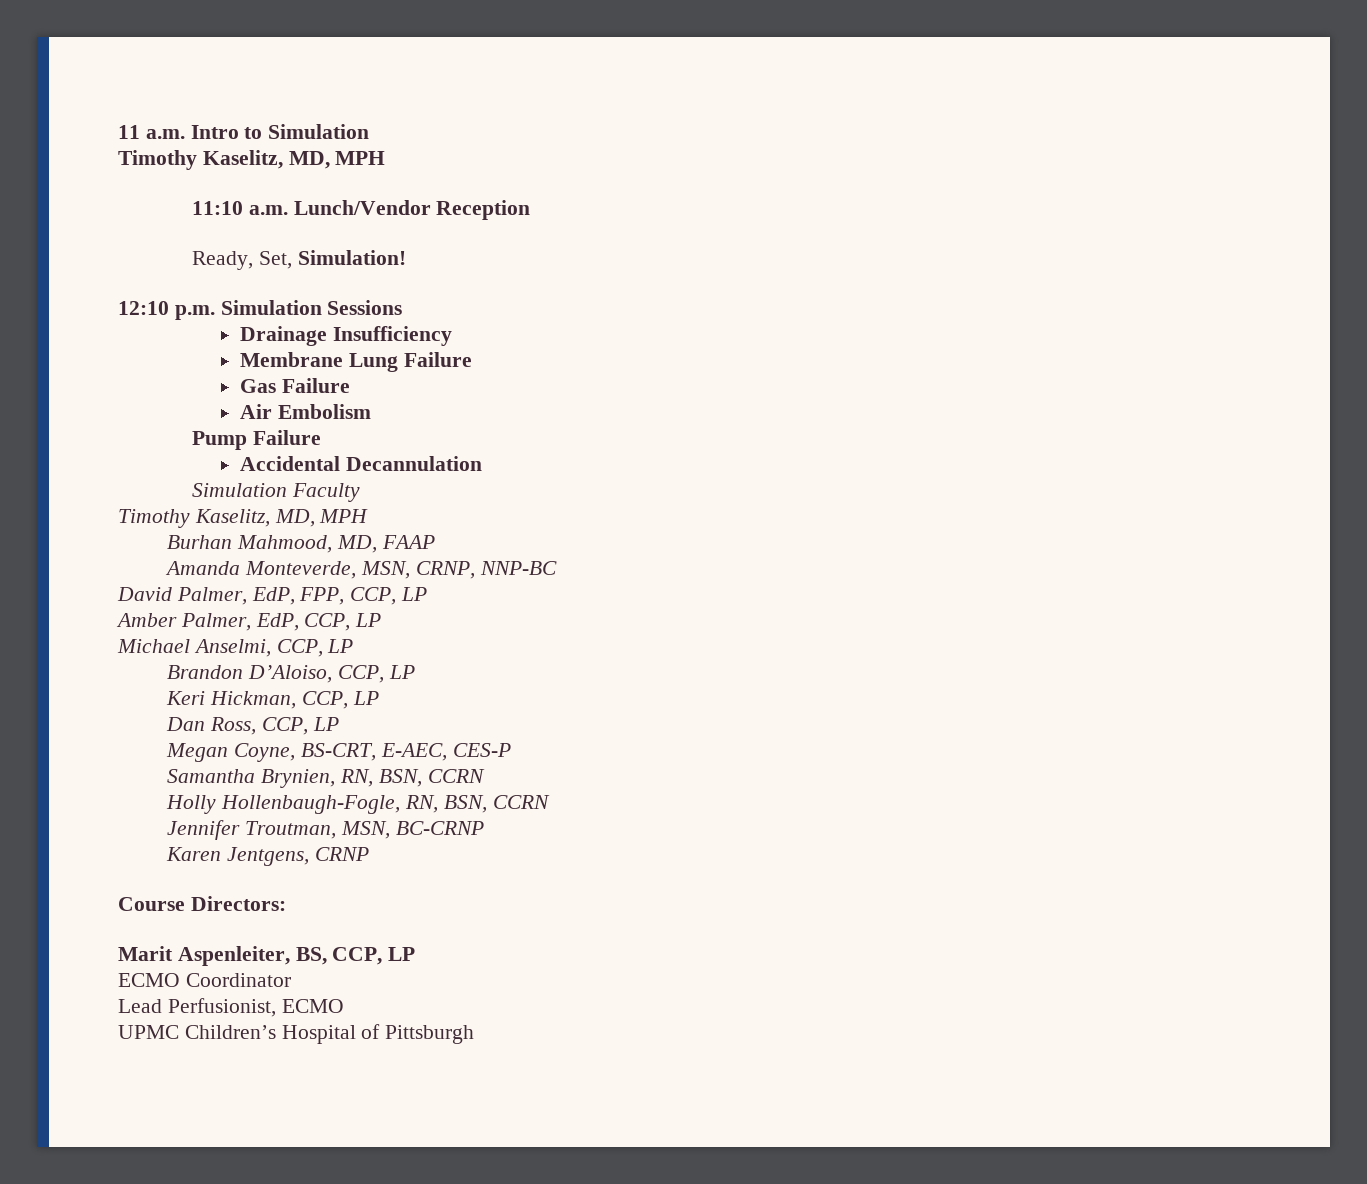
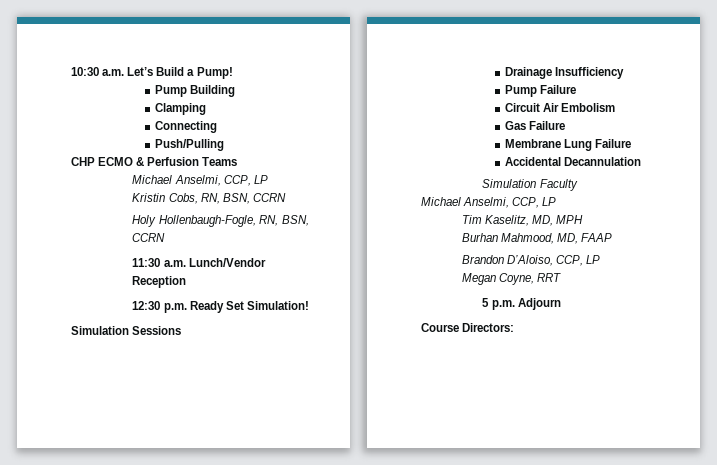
- 11 a.m. Intro to Simulation
- Timothy Kaselitz, MD, MPH
- 11:10 a.m. Lunch/Vendor Reception
+ 10:30 a.m. Let’s Build a Pump!
+ Pump Building
+ Clamping
+ Connecting
+ Push/Pulling
+ CHP ECMO & Perfusion Teams
+ Michael Anselmi, CCP, LP
+ Kristin Cobs, RN, BSN, CCRN
+ Holy Hollenbaugh-Fogle, RN, BSN, CCRN
+ 11:30 a.m. Lunch/Vendor Reception
- Ready, Set, Simulation!
+ 12:30 p.m. Ready Set Simulation!
- 12:10 p.m. Simulation Sessions
+ Simulation Sessions
- Membrane Lung Failure
+ Pump Failure
+ Circuit Air Embolism
- Air Embolism
- Pump Failure
+ Membrane Lung Failure
  Simulation Faculty
- Timothy Kaselitz, MD, MPH
+ Michael Anselmi, CCP, LP
+ Tim Kaselitz, MD, MPH
- Amanda Monteverde, MSN, CRNP, NNP-BC
- David Palmer, EdP, FPP, CCP, LP
- Amber Palmer, EdP, CCP, LP
- Michael Anselmi, CCP, LP
  Brandon D’Aloiso, CCP, LP
- Keri Hickman, CCP, LP
- Dan Ross, CCP, LP
- Megan Coyne, BS-CRT, E-AEC, CES-P
- Samantha Brynien, RN, BSN, CCRN
- Holly Hollenbaugh-Fogle, RN, BSN, CCRN
- Jennifer Troutman, MSN, BC-CRNP
- Karen Jentgens, CRNP
+ Megan Coyne, RRT
+ 5 p.m. Adjourn
  Course Directors:
- Marit Aspenleiter, BS, CCP, LP
- ECMO Coordinator
- Lead Perfusionist, ECMO
- UPMC Children’s Hospital of Pittsburgh

